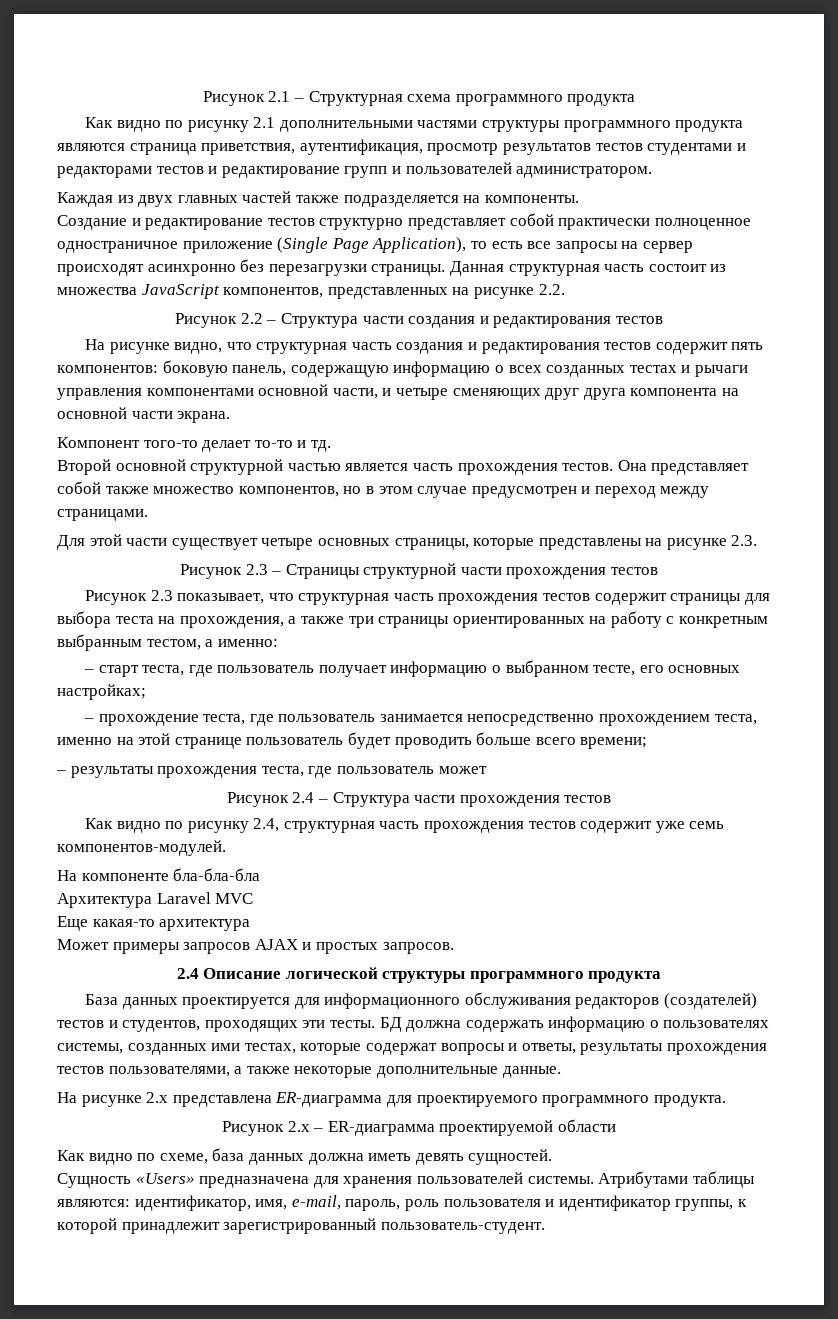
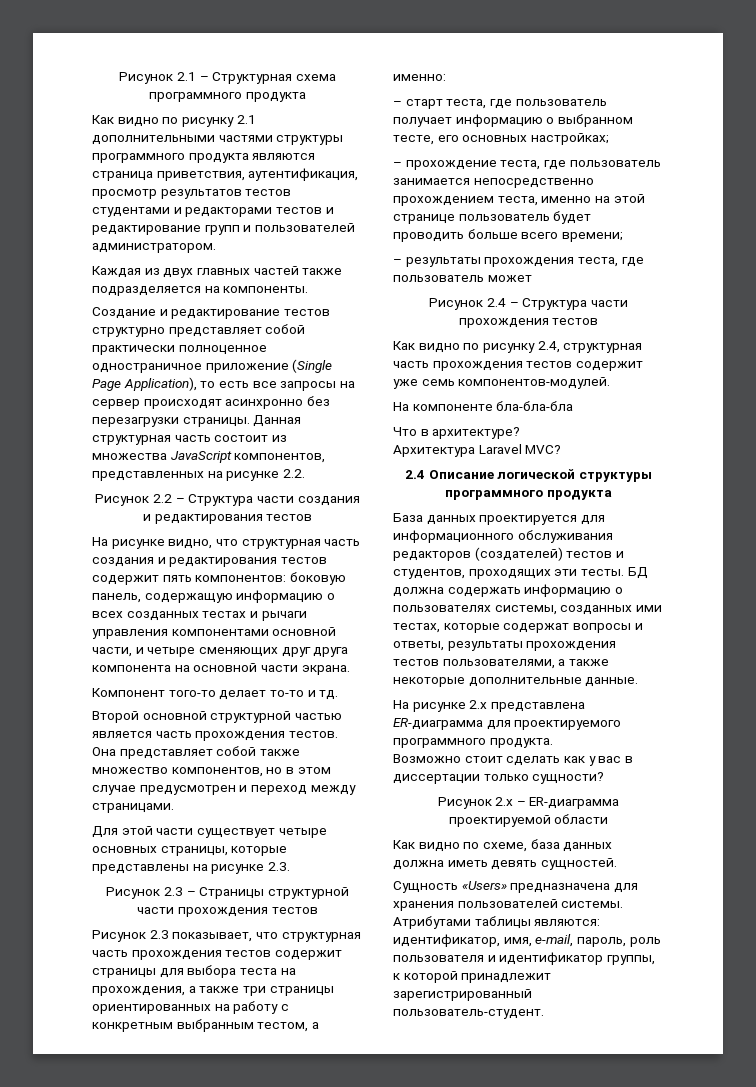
+ Что в архитектуре?
- Архитектура Laravel MVC
- Еще какая-то архитектура
- Может примеры запросов AJAX и простых запросов.
+ Архитектура Laravel MVC?
+ Возможно стоит сделать как у вас в диссертации только сущности?

